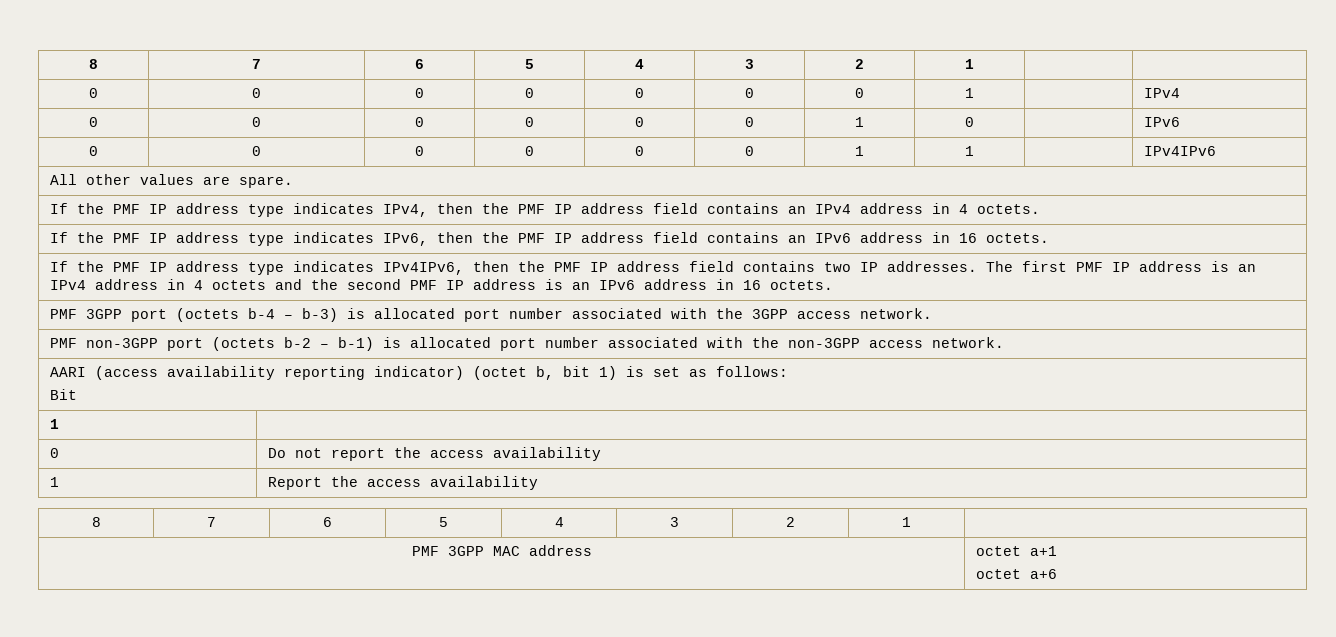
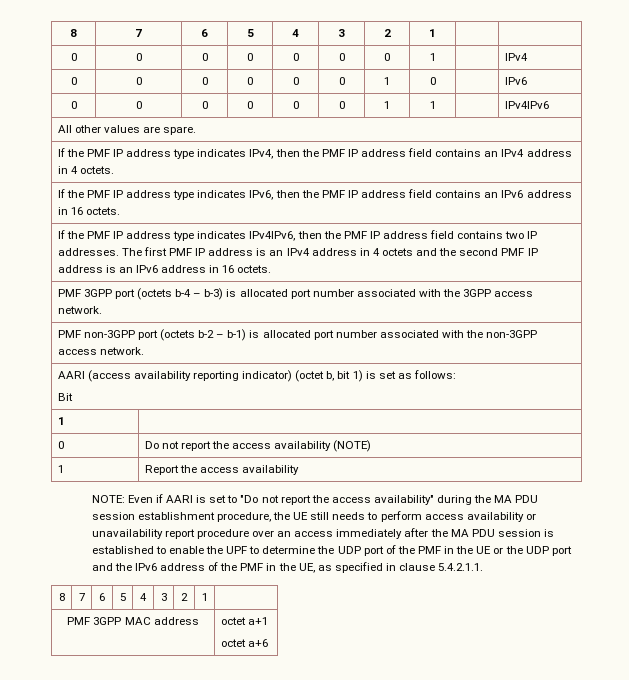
- 0 | Do not report the access availability
+ 0 | Do not report the access availability (NOTE)
+ NOTE: Even if AARI is set to "Do not report the access availability" during the MA PDU session establishment procedure, the UE still needs to perform access availability or unavailability report procedure over an access immediately after the MA PDU session is established to enable the UPF to determine the UDP port of the PMF in the UE or the UDP port and the IPv6 address of the PMF in the UE, as specified in clause 5.4.2.1.1.

